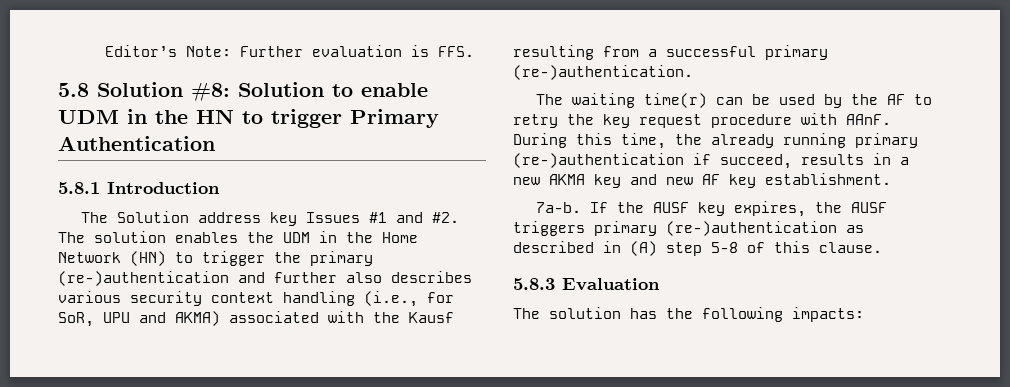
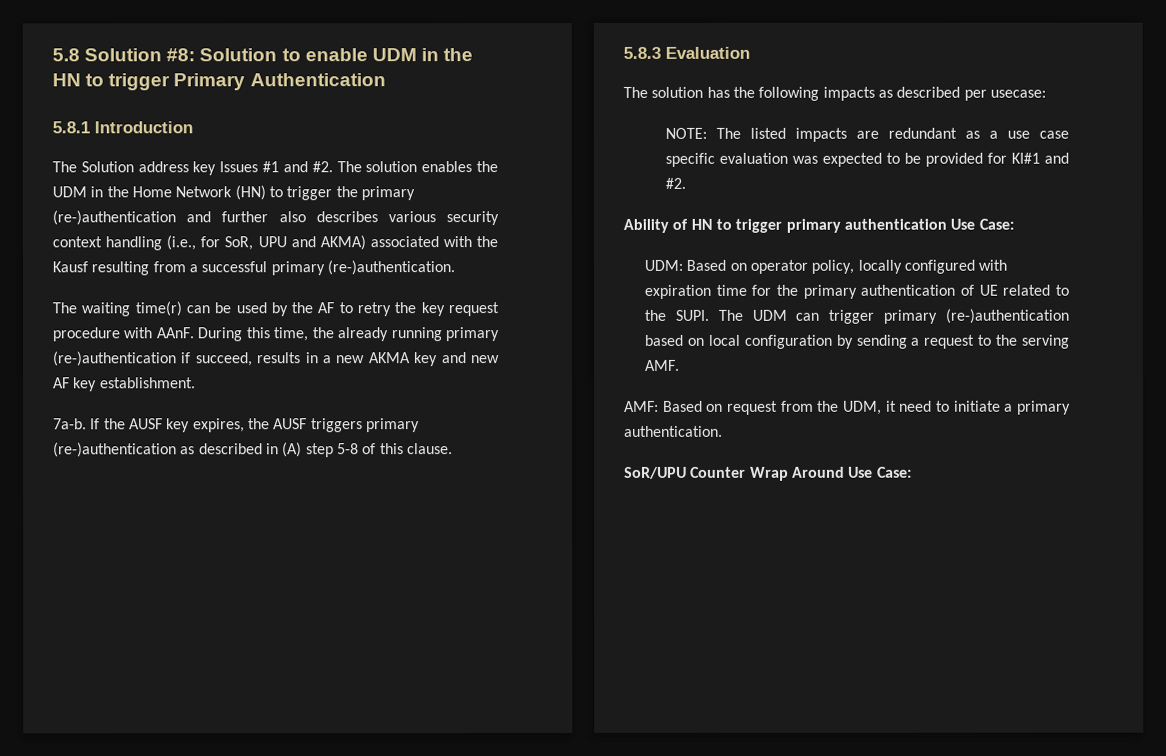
- Editor’s Note: Further evaluation is FFS.
- The solution has the following impacts:
+ The solution has the following impacts as described per usecase:
+ NOTE: The listed impacts are redundant as a use case specific evaluation was expected to be provided for KI#1 and #2.
+ Ability of HN to trigger primary authentication Use Case:
+ UDM: Based on operator policy, locally configured with expiration time for the primary authentication of UE related to the SUPI. The UDM can trigger primary (re-)authentication based on local configuration by sending a request to the serving AMF.
+ AMF: Based on request from the UDM, it need to initiate a primary authentication.
+ SoR/UPU Counter Wrap Around Use Case:

